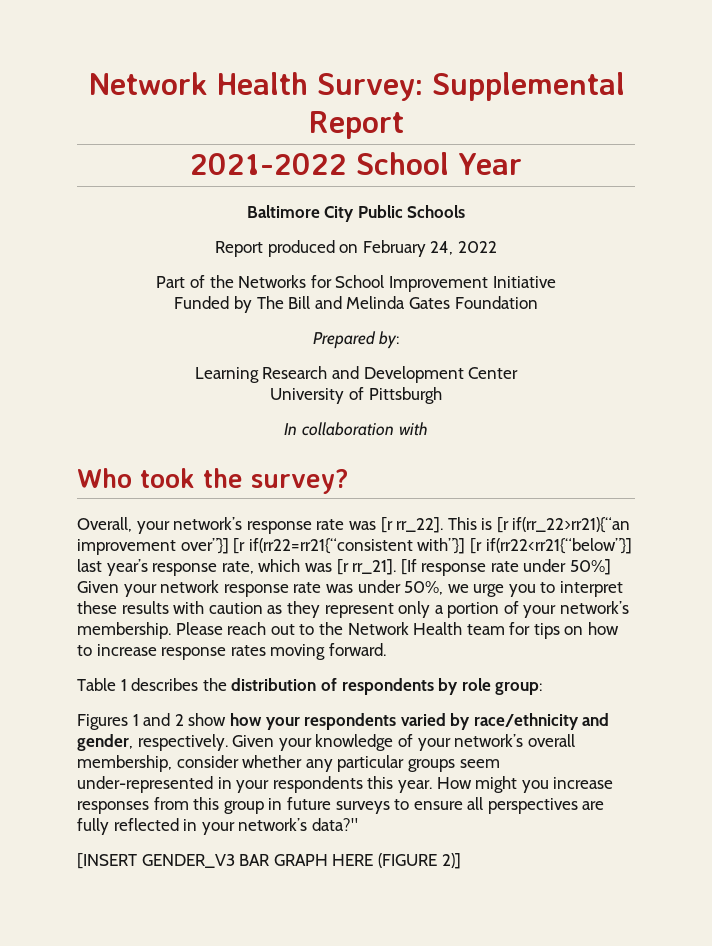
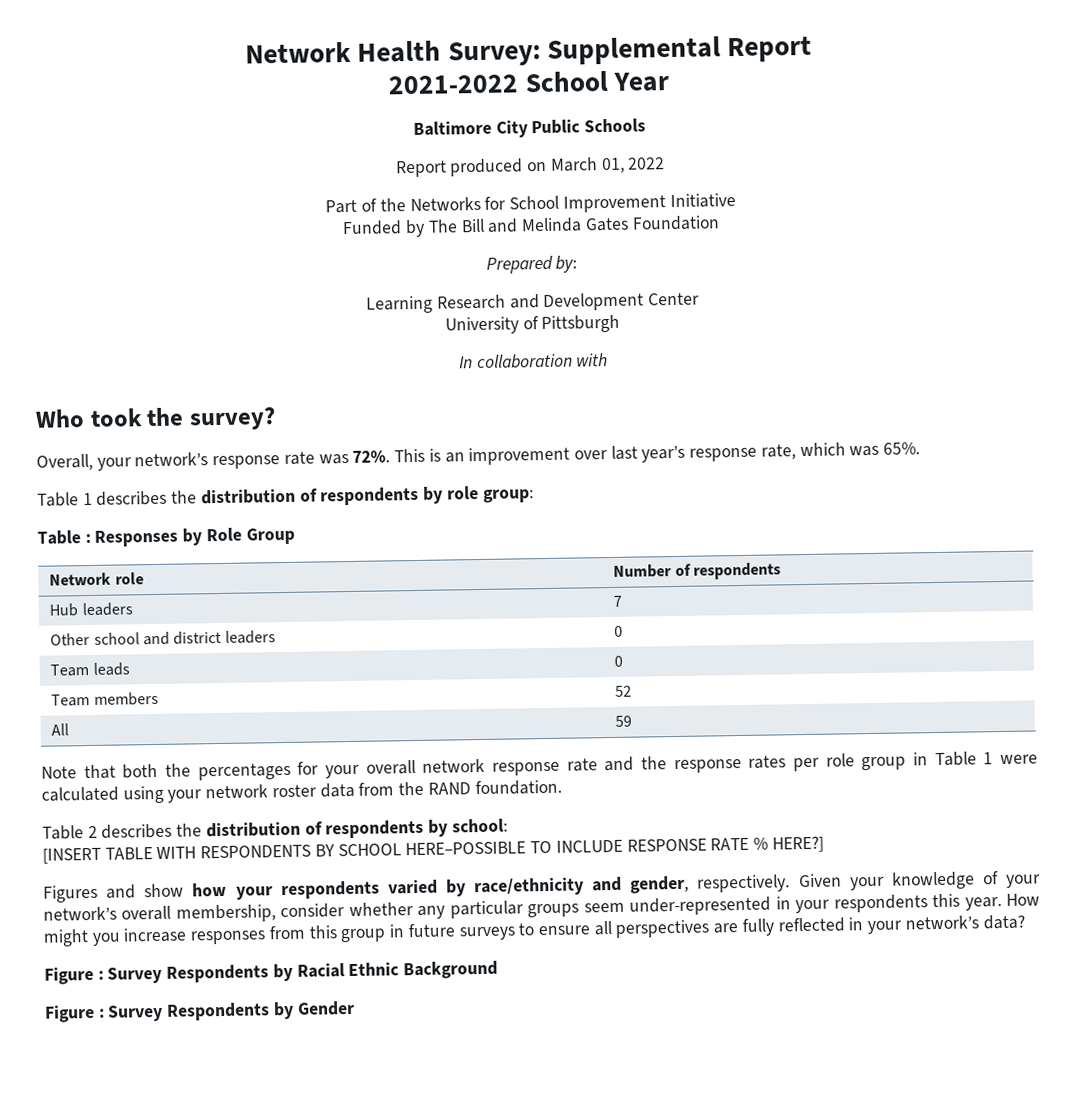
- Report produced on February 24, 2022
+ Report produced on March 01, 2022
- Overall, your network’s response rate was [r rr_22]. This is [r if(rr_22>rr21){“an improvement over”}] [r if(rr22=rr21{“consistent with”}] [r if(rr22<rr21{“below”}] last year’s response rate, which was [r rr_21]. [If response rate under 50%] Given your network response rate was under 50%, we urge you to interpret these results with caution as they represent only a portion of your network’s membership. Please reach out to the Network Health team for tips on how to increase response rates moving forward.
+ Overall, your network’s response rate was 72%. This is an improvement over last year’s response rate, which was 65%.
- Figures 1 and 2 show how your respondents varied by race/ethnicity and gender, respectively.
+ Table : Responses by Role Group
+ Network role | Number of respondents
+ Hub leaders | 7
+ Other school and district leaders | 0
+ Team leads | 0
+ Team members | 52
+ All | 59
+ Note that both the percentages for your overall network response rate and the response rates per role group in Table 1 were calculated using your network roster data from the RAND foundation.
+ Table 2 describes the distribution of respondents by school:
+ [INSERT TABLE WITH RESPONDENTS BY SCHOOL HERE–POSSIBLE TO INCLUDE RESPONSE RATE % HERE?]
+ Figures and show how your respondents varied by race/ethnicity and gender, respectively.
- How might you increase responses from this group in future surveys to ensure all perspectives are fully reflected in your network’s data?"
- [INSERT GENDER_V3 BAR GRAPH HERE (FIGURE 2)]
+ How might you increase responses from this group in future surveys to ensure all perspectives are fully reflected in your network’s data?
+ Figure : Survey Respondents by Racial Ethnic Background
+ Figure : Survey Respondents by Gender

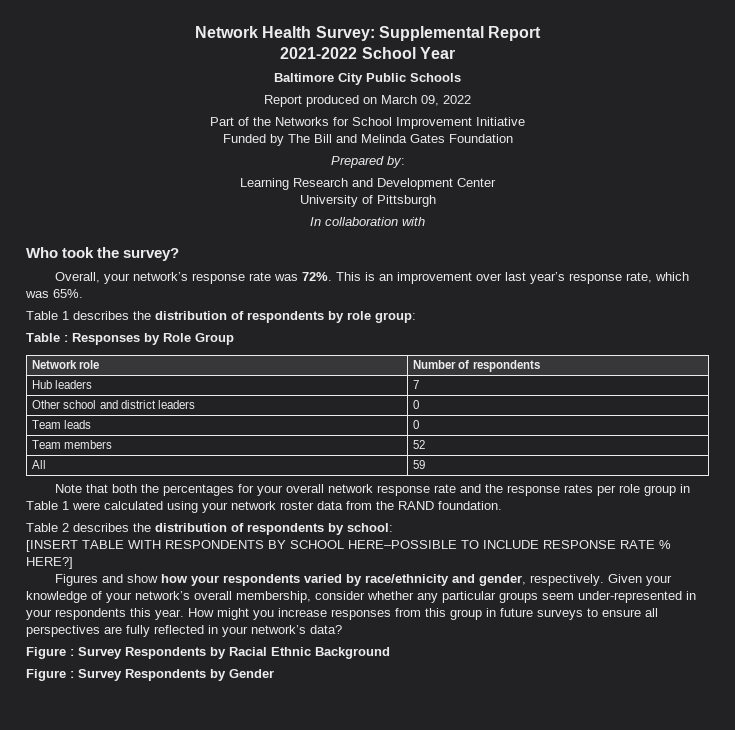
- Report produced on March 01, 2022
+ Report produced on March 09, 2022

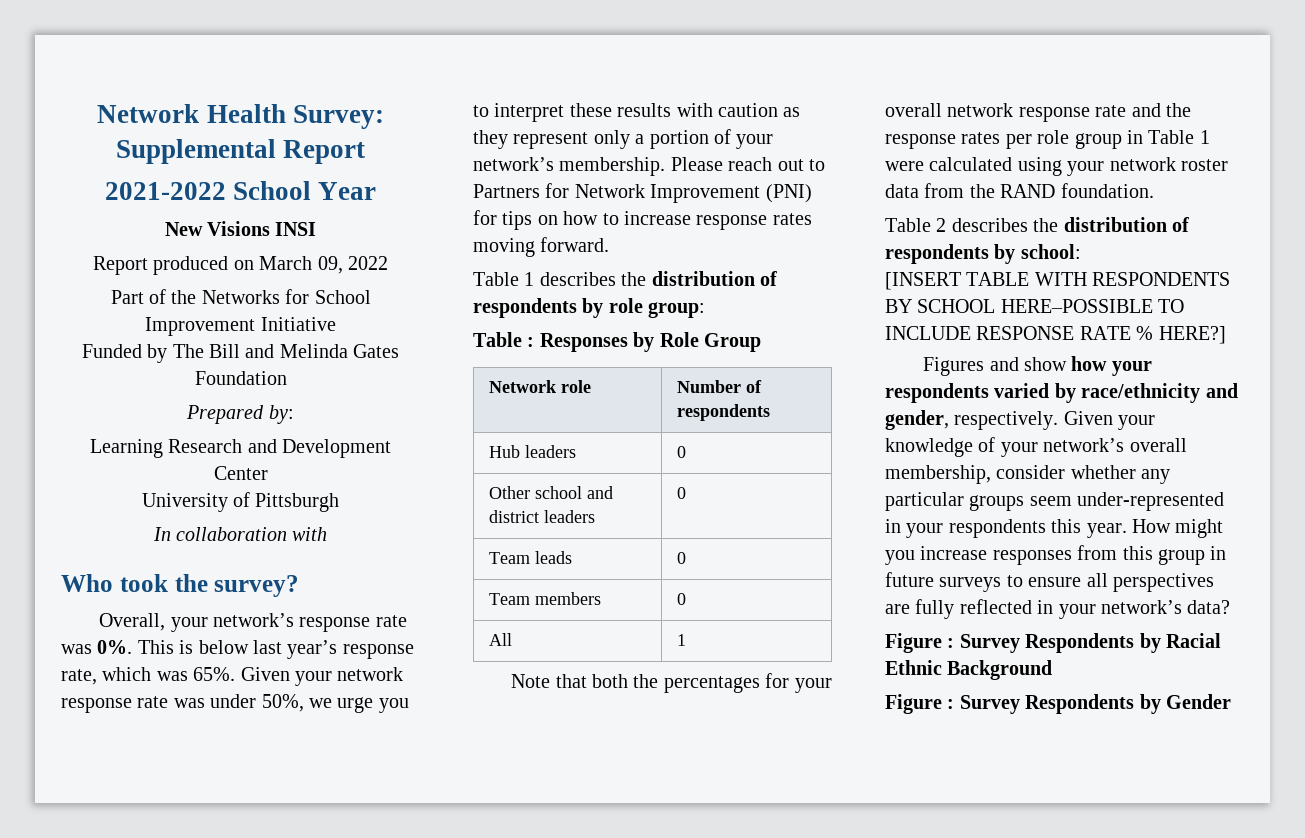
- Baltimore City Public Schools
+ New Visions INSI
- Overall, your network’s response rate was 72%.
+ Overall, your network’s response rate was 0%.
- This is an improvement over last year’s response rate, which was 65%.
+ This is below last year’s response rate, which was 65%. Given your network response rate was under 50%, we urge you to interpret these results with caution as they represent only a portion of your network’s membership. Please reach out to Partners for Network Improvement (PNI) for tips on how to increase response rates moving forward.
- Hub leaders | 7
+ Hub leaders | 0
- Team members | 52
+ Team members | 0
- All | 59
+ All | 1

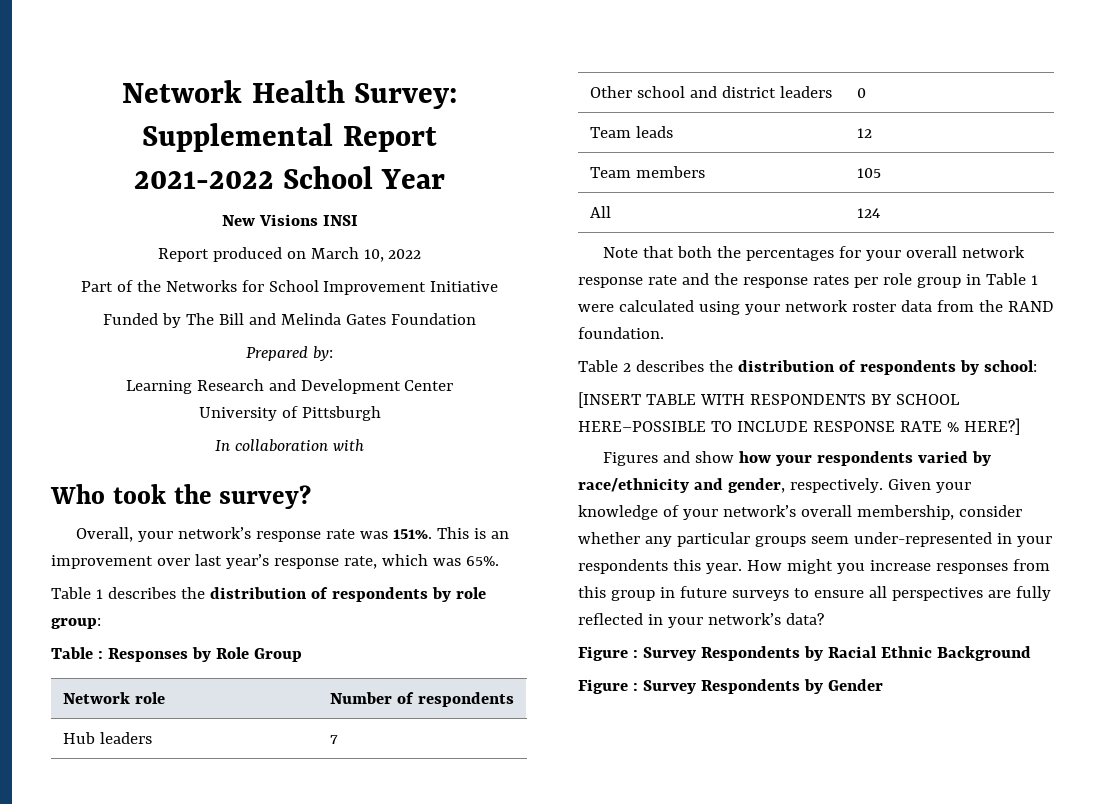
- Report produced on March 09, 2022
+ Report produced on March 10, 2022
- Overall, your network’s response rate was 0%.
+ Overall, your network’s response rate was 151%.
- This is below last year’s response rate, which was 65%. Given your network response rate was under 50%, we urge you to interpret these results with caution as they represent only a portion of your network’s membership. Please reach out to Partners for Network Improvement (PNI) for tips on how to increase response rates moving forward.
+ This is an improvement over last year’s response rate, which was 65%.
- Hub leaders | 0
+ Hub leaders | 7
- Team leads | 0
+ Team leads | 12
- Team members | 0
+ Team members | 105
- All | 1
+ All | 124

